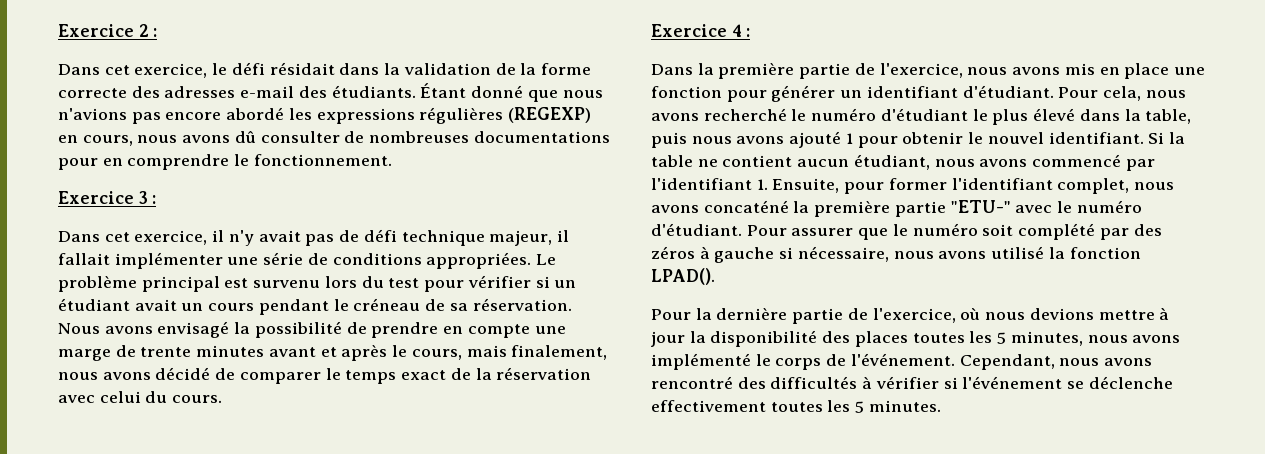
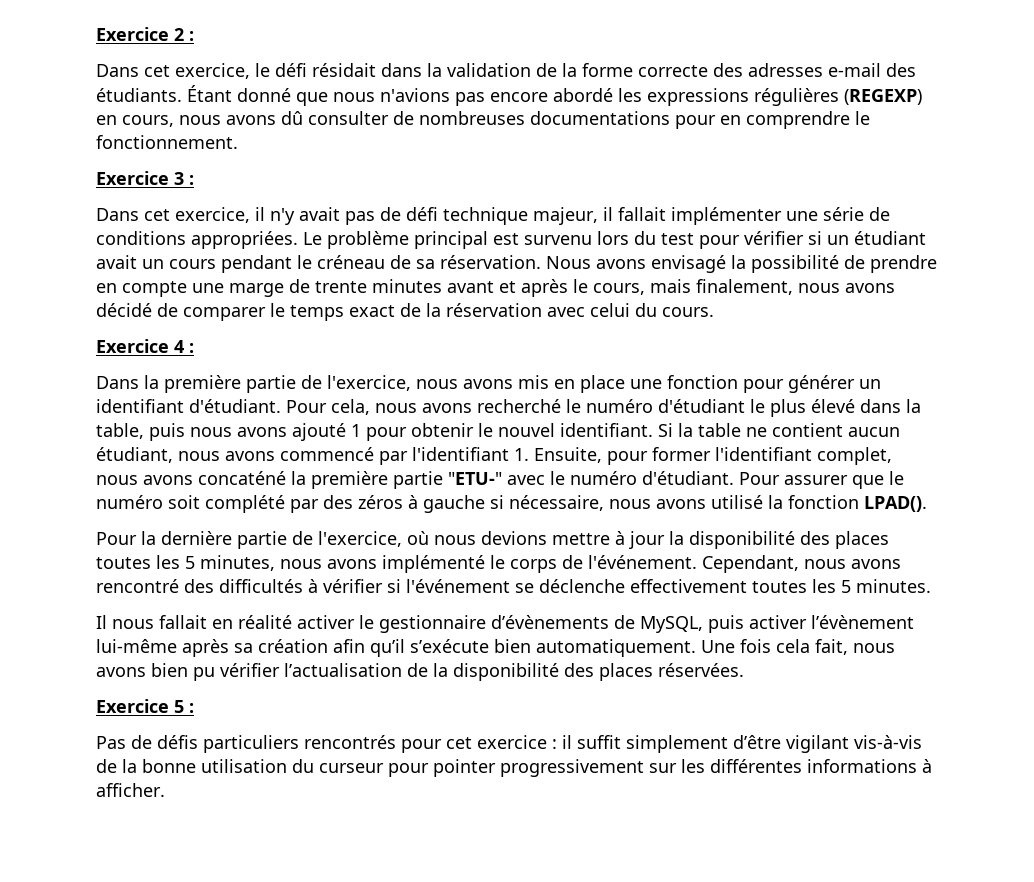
+ Il nous fallait en réalité activer le gestionnaire d’évènements de MySQL, puis activer l’évènement lui-même après sa création afin qu’il s’exécute bien automatiquement. Une fois cela fait, nous avons bien pu vérifier l’actualisation de la disponibilité des places réservées.
+ Exercice 5 :
+ Pas de défis particuliers rencontrés pour cet exercice : il suffit simplement d’être vigilant vis-à-vis de la bonne utilisation du curseur pour pointer progressivement sur les différentes informations à afficher.

